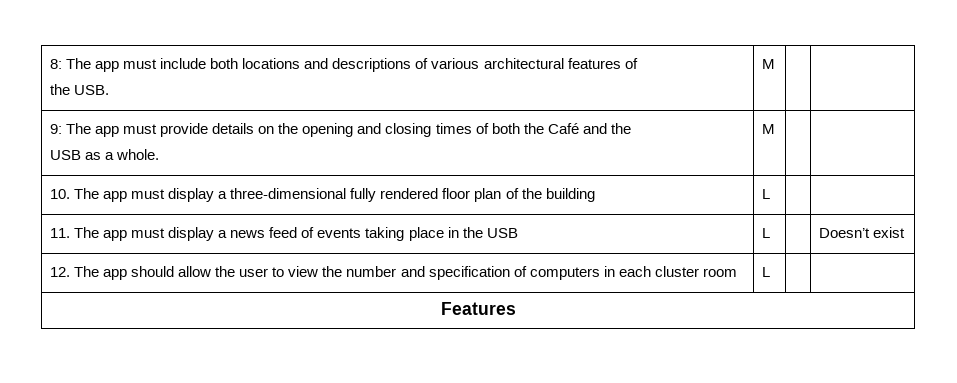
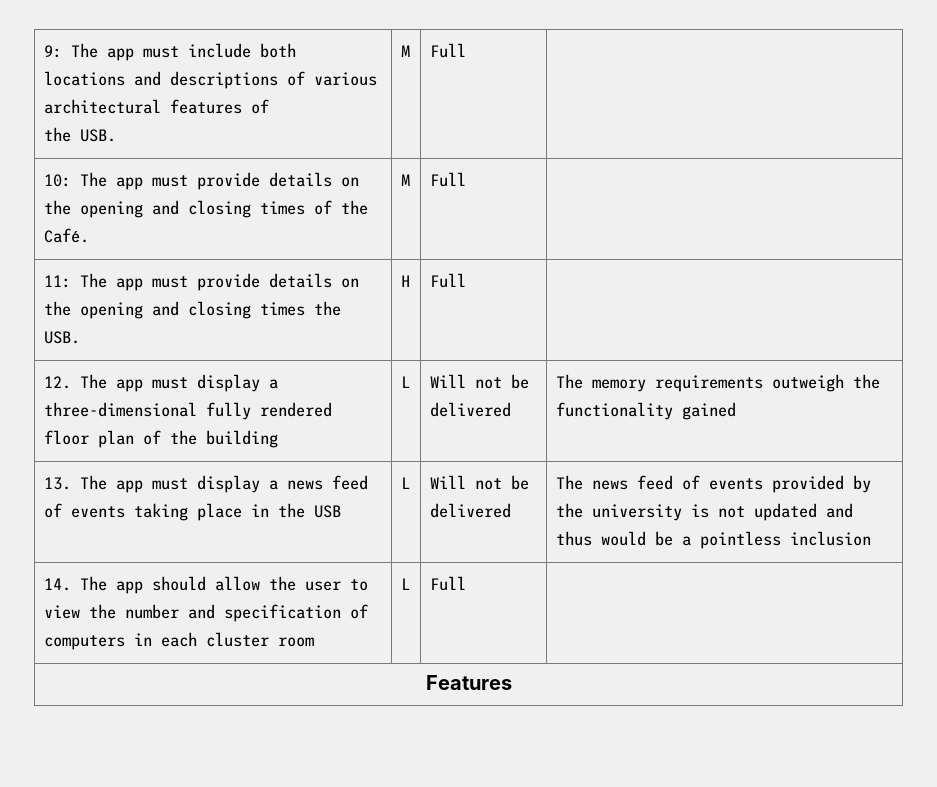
- 8: The app must include both locations and descriptions of various architectural features of
- the USB. | M | |
- 9: The app must provide details on the opening and closing times of both the Café and the
- USB as a whole. | M | |
- 10. The app must display a three-dimensional fully rendered floor plan of the building | L | |
- 11. The app must display a news feed of events taking place in the USB | L | | Doesn’t exist
- 12. The app should allow the user to view the number and specification of computers in each cluster room | L | |
+ 9: The app must include both locations and descriptions of various architectural features of
+ the USB. | M | Full |
+ 10: The app must provide details on the opening and closing times of the Café. | M | Full |
+ 11: The app must provide details on the opening and closing times the USB. | H | Full |
+ 12. The app must display a three-dimensional fully rendered floor plan of the building | L | Will not be delivered | The memory requirements outweigh the functionality gained
+ 13. The app must display a news feed of events taking place in the USB | L | Will not be delivered | The news feed of events provided by the university is not updated and thus would be a pointless inclusion
+ 14. The app should allow the user to view the number and specification of computers in each cluster room | L | Full |

